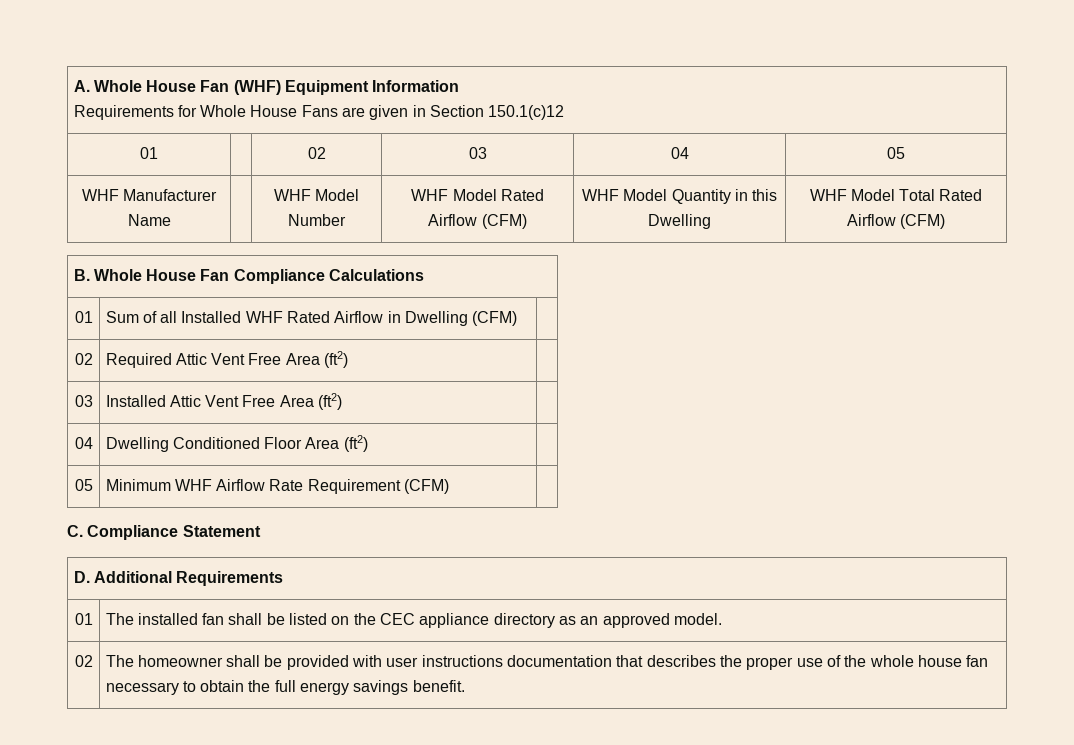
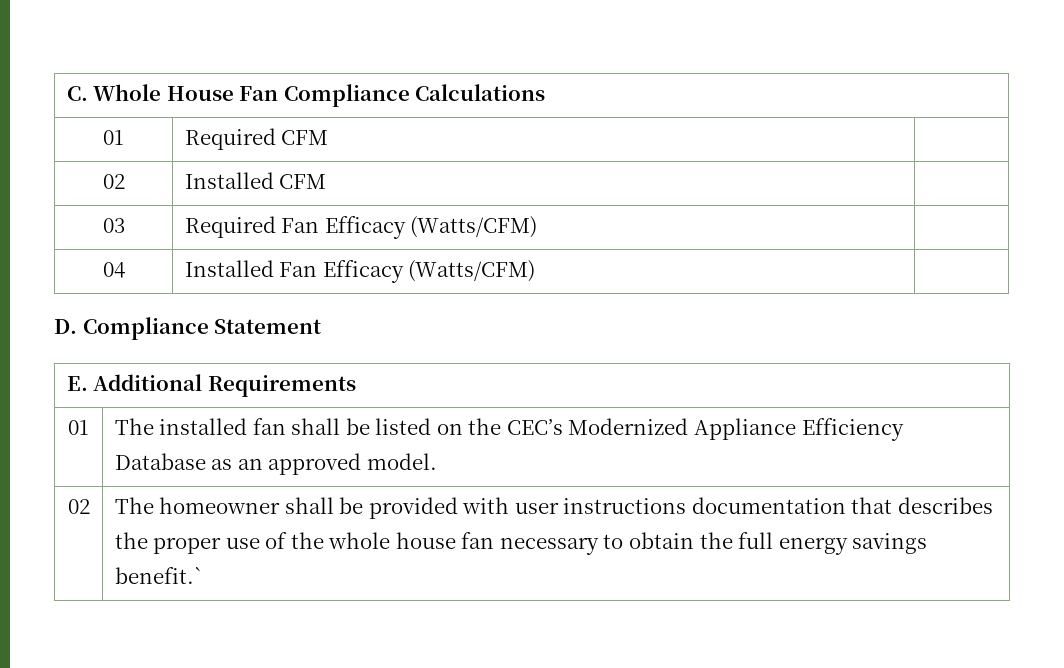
- A. Whole House Fan (WHF) Equipment Information
- Requirements for Whole House Fans are given in Section 150.1(c)12
- 01 | | 02 | 03 | 04 | 05
- WHF Manufacturer Name | | WHF Model Number | WHF Model Rated Airflow (CFM) | WHF Model Quantity in this Dwelling | WHF Model Total Rated Airflow (CFM)
- B. Whole House Fan Compliance Calculations
+ C. Whole House Fan Compliance Calculations
- 01 | Sum of all Installed WHF Rated Airflow in Dwelling (CFM) |
- 02 | Required Attic Vent Free Area (ft2) |
- 03 | Installed Attic Vent Free Area (ft2) |
- 04 | Dwelling Conditioned Floor Area (ft2) |
- 05 | Minimum WHF Airflow Rate Requirement (CFM) |
- C. Compliance Statement
+ 01 | Required CFM |
+ 02 | Installed CFM |
+ 03 | Required Fan Efficacy (Watts/CFM) |
+ 04 | Installed Fan Efficacy (Watts/CFM) |
+ D. Compliance Statement
- D. Additional Requirements
+ E. Additional Requirements
- 01 | The installed fan shall be listed on the CEC appliance directory as an approved model.
+ 01 | The installed fan shall be listed on the CEC’s Modernized Appliance Efficiency Database as an approved model.
- 02 | The homeowner shall be provided with user instructions documentation that describes the proper use of the whole house fan necessary to obtain the full energy savings benefit.
+ 02 | The homeowner shall be provided with user instructions documentation that describes the proper use of the whole house fan necessary to obtain the full energy savings benefit.`

